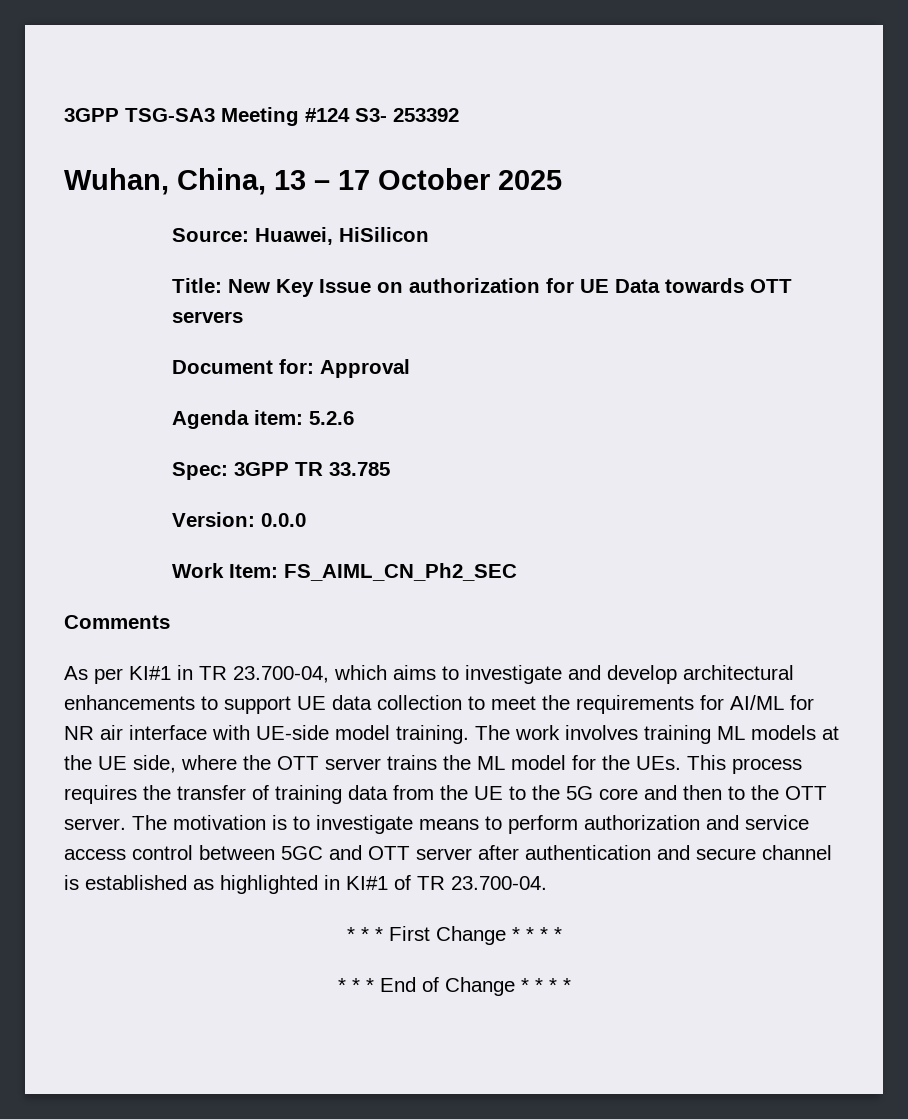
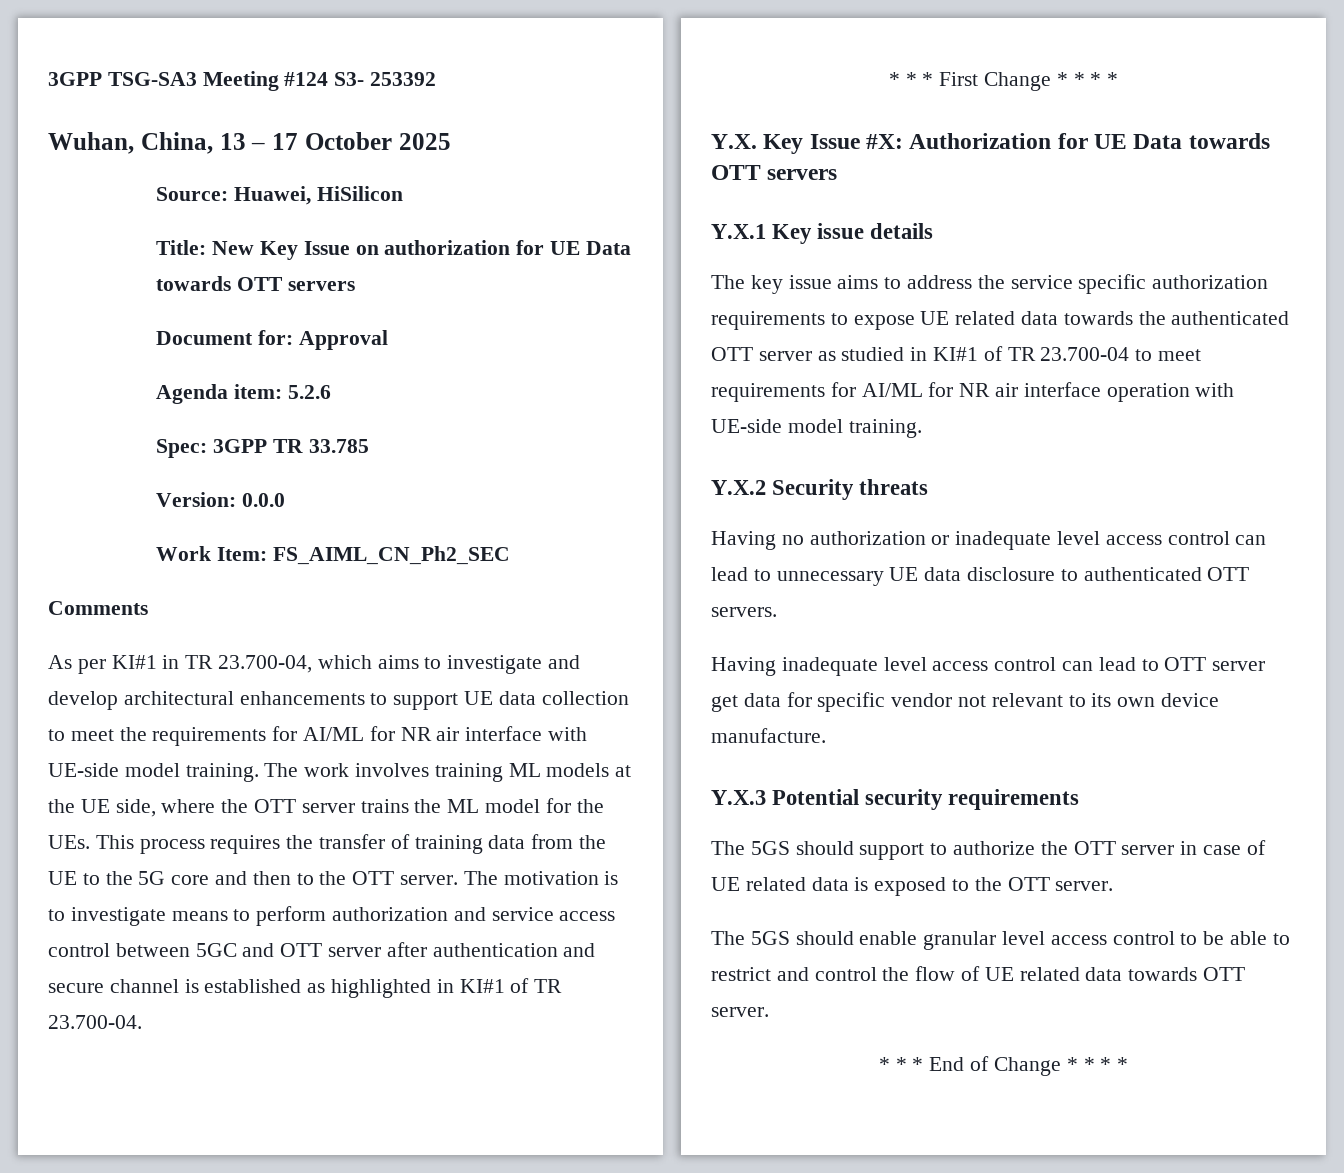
+ Y.X. Key Issue #X: Authorization for UE Data towards OTT servers
+ Y.X.1 Key issue details
+ The key issue aims to address the service specific authorization requirements to expose UE related data towards the authenticated OTT server as studied in KI#1 of TR 23.700-04 to meet requirements for AI/ML for NR air interface operation with UE-side model training.
+ Y.X.2 Security threats
+ Having no authorization or inadequate level access control can lead to unnecessary UE data disclosure to authenticated OTT servers.
+ Having inadequate level access control can lead to OTT server get data for specific vendor not relevant to its own device manufacture.
+ Y.X.3 Potential security requirements
+ The 5GS should support to authorize the OTT server in case of UE related data is exposed to the OTT server.
+ The 5GS should enable granular level access control to be able to restrict and control the flow of UE related data towards OTT server.

